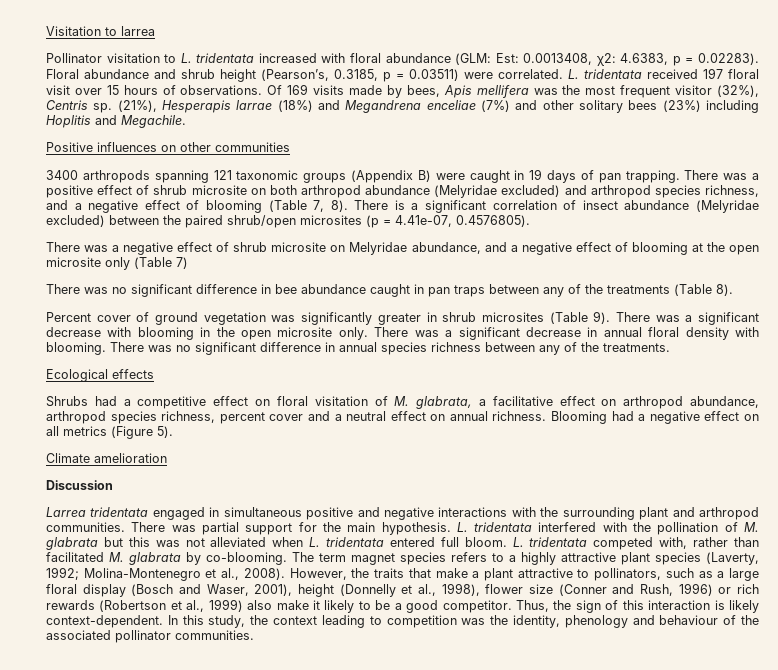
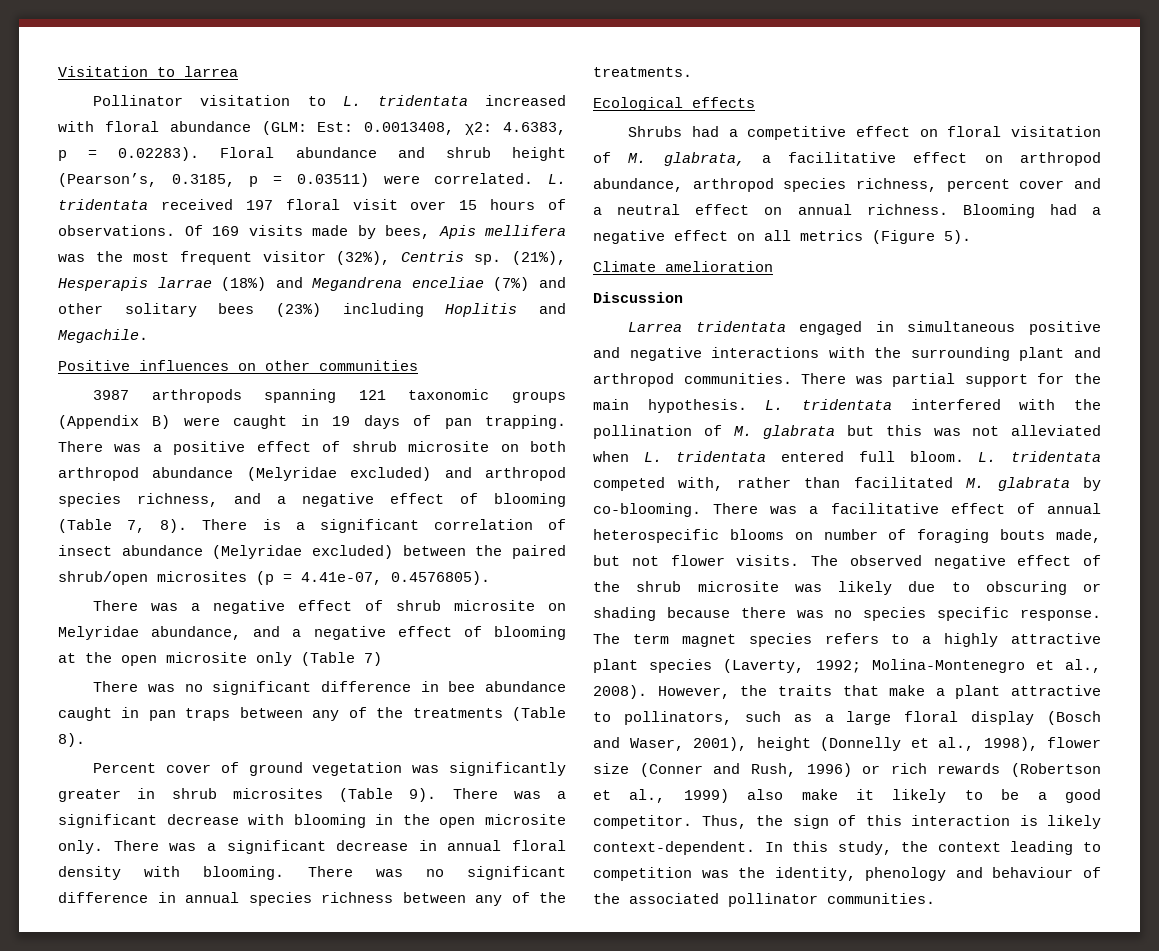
- 3400 arthropods spanning 121 taxonomic groups (Appendix B) were caught in 19 days of pan trapping.
+ 3987 arthropods spanning 121 taxonomic groups (Appendix B) were caught in 19 days of pan trapping.
+ There was a facilitative effect of annual heterospecific blooms on number of foraging bouts made, but not flower visits. The observed negative effect of the shrub microsite was likely due to obscuring or shading because there was no species specific response.

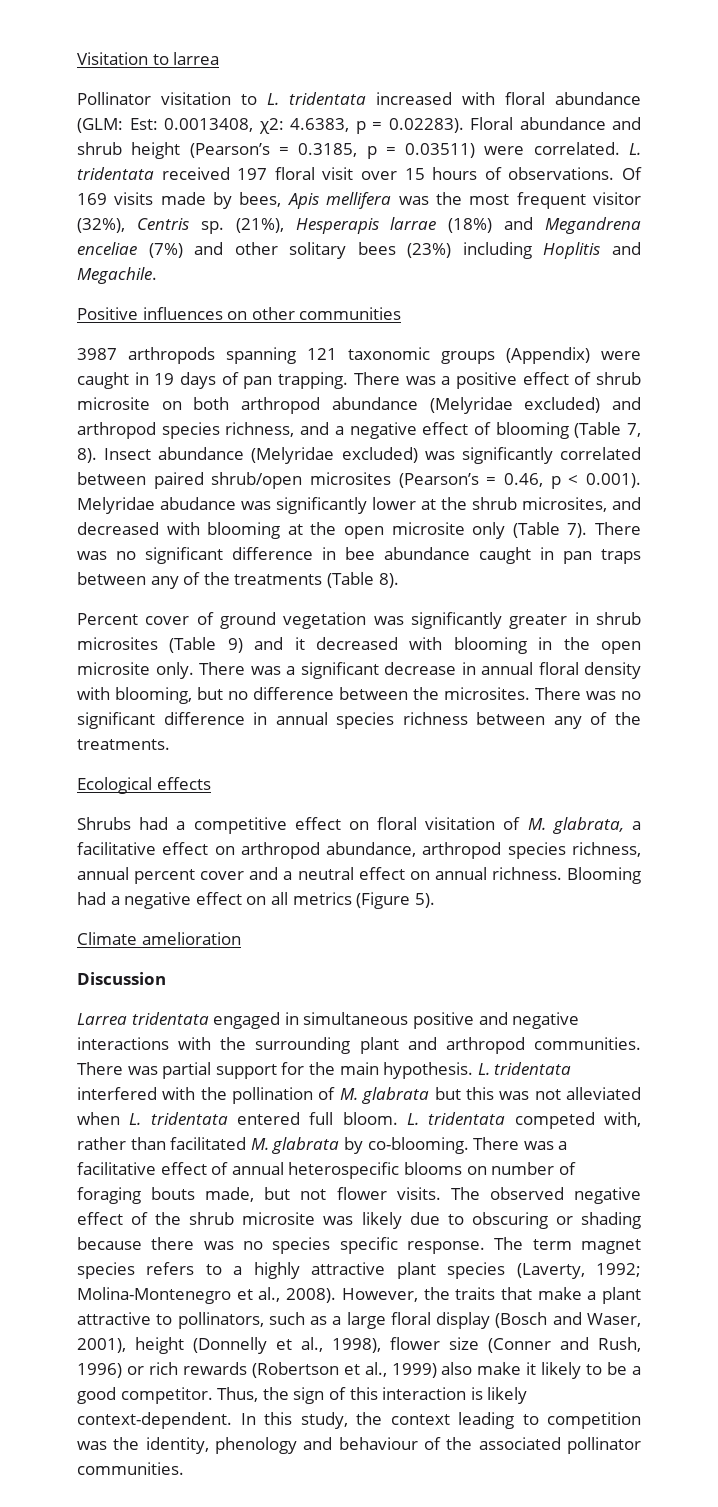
- Pollinator visitation to L. tridentata increased with floral abundance (GLM: Est: 0.0013408, χ2: 4.6383, p = 0.02283). Floral abundance and shrub height (Pearson’s, 0.3185, p = 0.03511) were correlated.
+ Pollinator visitation to L. tridentata increased with floral abundance (GLM: Est: 0.0013408, χ2: 4.6383, p = 0.02283). Floral abundance and shrub height (Pearson’s = 0.3185, p = 0.03511) were correlated.
- 3987 arthropods spanning 121 taxonomic groups (Appendix B) were caught in 19 days of pan trapping.
+ 3987 arthropods spanning 121 taxonomic groups (Appendix) were caught in 19 days of pan trapping.
- There is a significant correlation of insect abundance (Melyridae excluded) between the paired shrub/open microsites (p = 4.41e-07, 0.4576805).
- There was a negative effect of shrub microsite on Melyridae abundance, and a negative effect of blooming at the open microsite only (Table 7)
- There was no significant difference in bee abundance caught in pan traps between any of the treatments (Table 8).
+ Insect abundance (Melyridae excluded) was significantly correlated between paired shrub/open microsites (Pearson’s = 0.46, p < 0.001). Melyridae abudance was significantly lower at the shrub microsites, and decreased with blooming at the open microsite only (Table 7). There was no significant difference in bee abundance caught in pan traps between any of the treatments (Table 8).
- Percent cover of ground vegetation was significantly greater in shrub microsites (Table 9). There was a significant decrease with blooming in the open microsite only.
+ Percent cover of ground vegetation was significantly greater in shrub microsites (Table 9) and it decreased with blooming in the open microsite only.
- There was a significant decrease in annual floral density with blooming.
+ There was a significant decrease in annual floral density with blooming, but no difference between the microsites.
- Shrubs had a competitive effect on floral visitation of M. glabrata, a facilitative effect on arthropod abundance, arthropod species richness, percent cover and a neutral effect on annual richness.
+ Shrubs had a competitive effect on floral visitation of M. glabrata, a facilitative effect on arthropod abundance, arthropod species richness, annual percent cover and a neutral effect on annual richness.

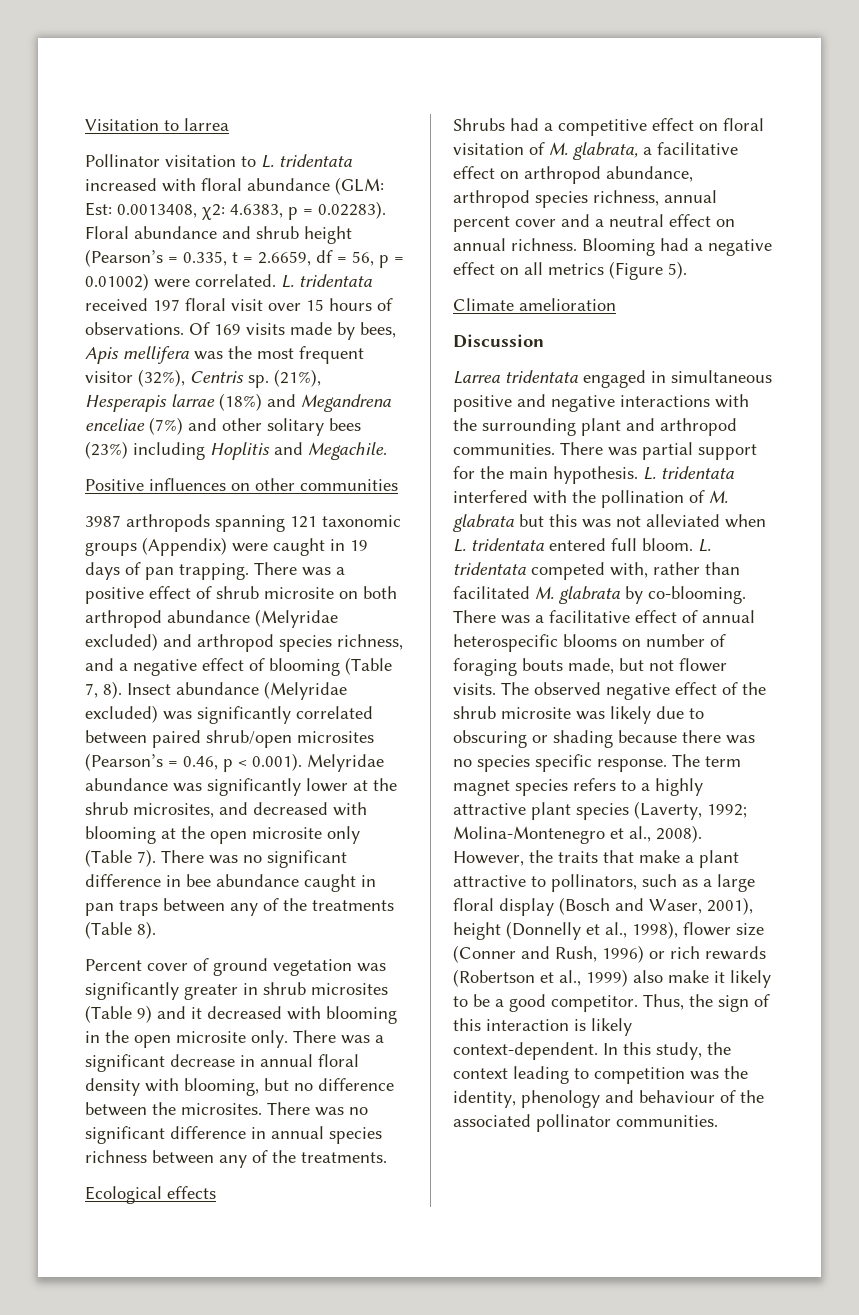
- Pollinator visitation to L. tridentata increased with floral abundance (GLM: Est: 0.0013408, χ2: 4.6383, p = 0.02283). Floral abundance and shrub height (Pearson’s = 0.3185, p = 0.03511) were correlated.
+ Pollinator visitation to L. tridentata increased with floral abundance (GLM: Est: 0.0013408, χ2: 4.6383, p = 0.02283). Floral abundance and shrub height (Pearson’s = 0.335, t = 2.6659, df = 56, p = 0.01002) were correlated.
- Insect abundance (Melyridae excluded) was significantly correlated between paired shrub/open microsites (Pearson’s = 0.46, p < 0.001). Melyridae abudance was significantly lower at the shrub microsites, and decreased with blooming at the open microsite only (Table 7).
+ Insect abundance (Melyridae excluded) was significantly correlated between paired shrub/open microsites (Pearson’s = 0.46, p < 0.001). Melyridae abundance was significantly lower at the shrub microsites, and decreased with blooming at the open microsite only (Table 7).

